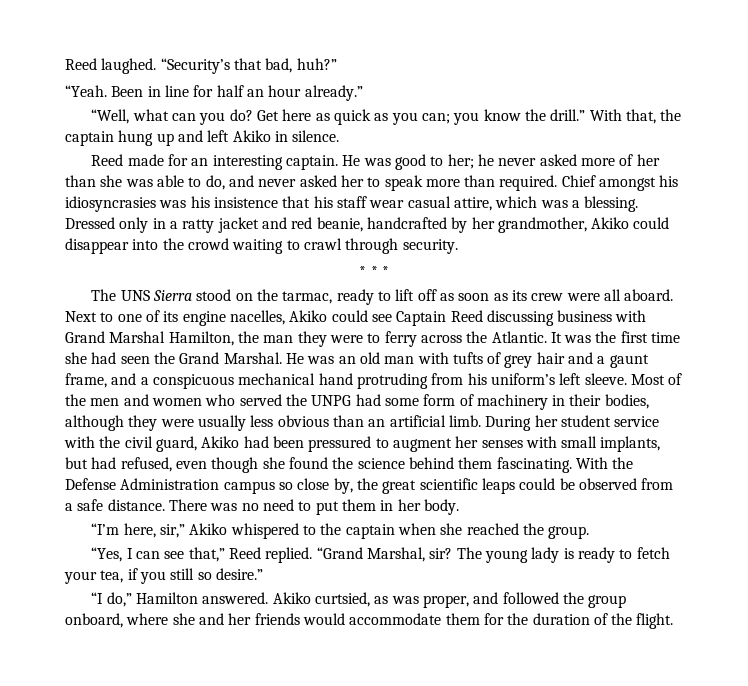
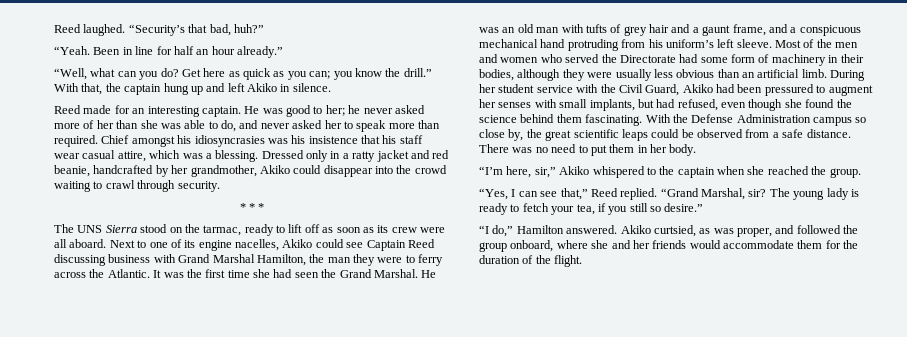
- Most of the men and women who served the UNPG had some form of machinery in their bodies, although they were usually less obvious than an artificial limb.
+ Most of the men and women who served the Directorate had some form of machinery in their bodies, although they were usually less obvious than an artificial limb.
- During her student service with the civil guard, Akiko had been pressured to augment her senses with small implants, but had refused, even though she found the science behind them fascinating.
+ During her student service with the Civil Guard, Akiko had been pressured to augment her senses with small implants, but had refused, even though she found the science behind them fascinating.

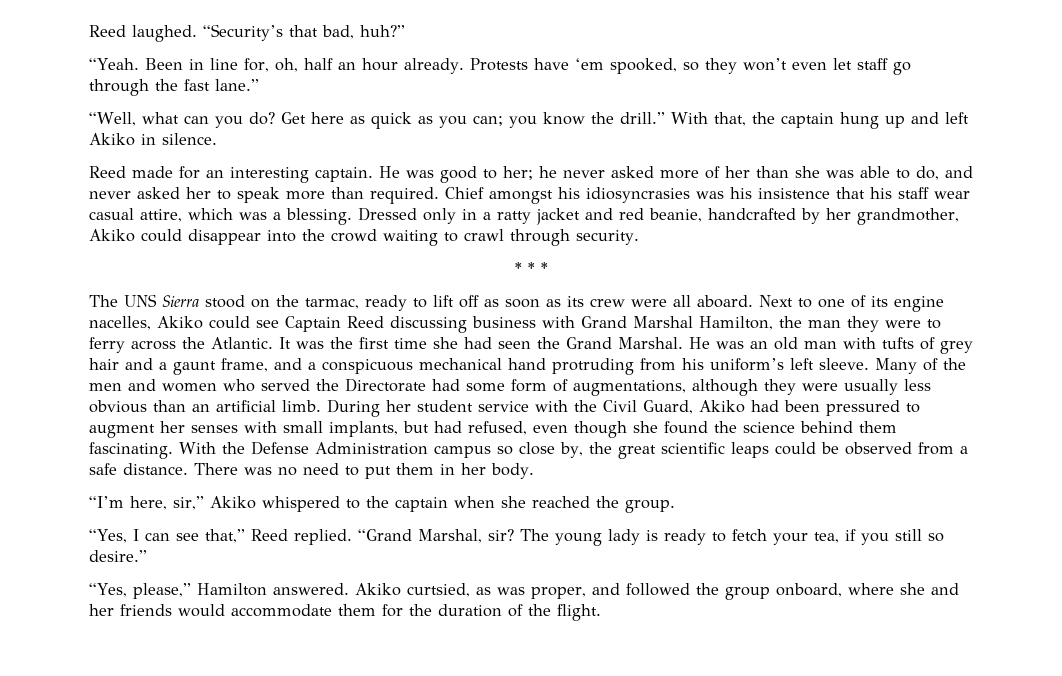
- Been in line for half an hour already.”
+ Been in line for, oh, half an hour already. Protests have ‘em spooked, so they won’t even let staff go through the fast lane.”
- Most of the men and women who served the Directorate had some form of machinery in their bodies, although they were usually less obvious than an artificial limb.
+ Many of the men and women who served the Directorate had some form of augmentations, although they were usually less obvious than an artificial limb.
- “I do,” Hamilton answered.
+ “Yes, please,” Hamilton answered.

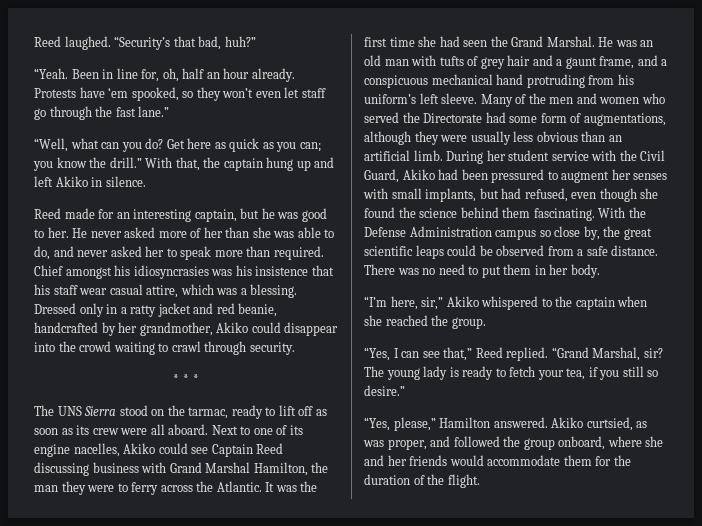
- Reed made for an interesting captain. He was good to her; he never asked more of her than she was able to do, and never asked her to speak more than required.
+ Reed made for an interesting captain, but he was good to her. He never asked more of her than she was able to do, and never asked her to speak more than required.

